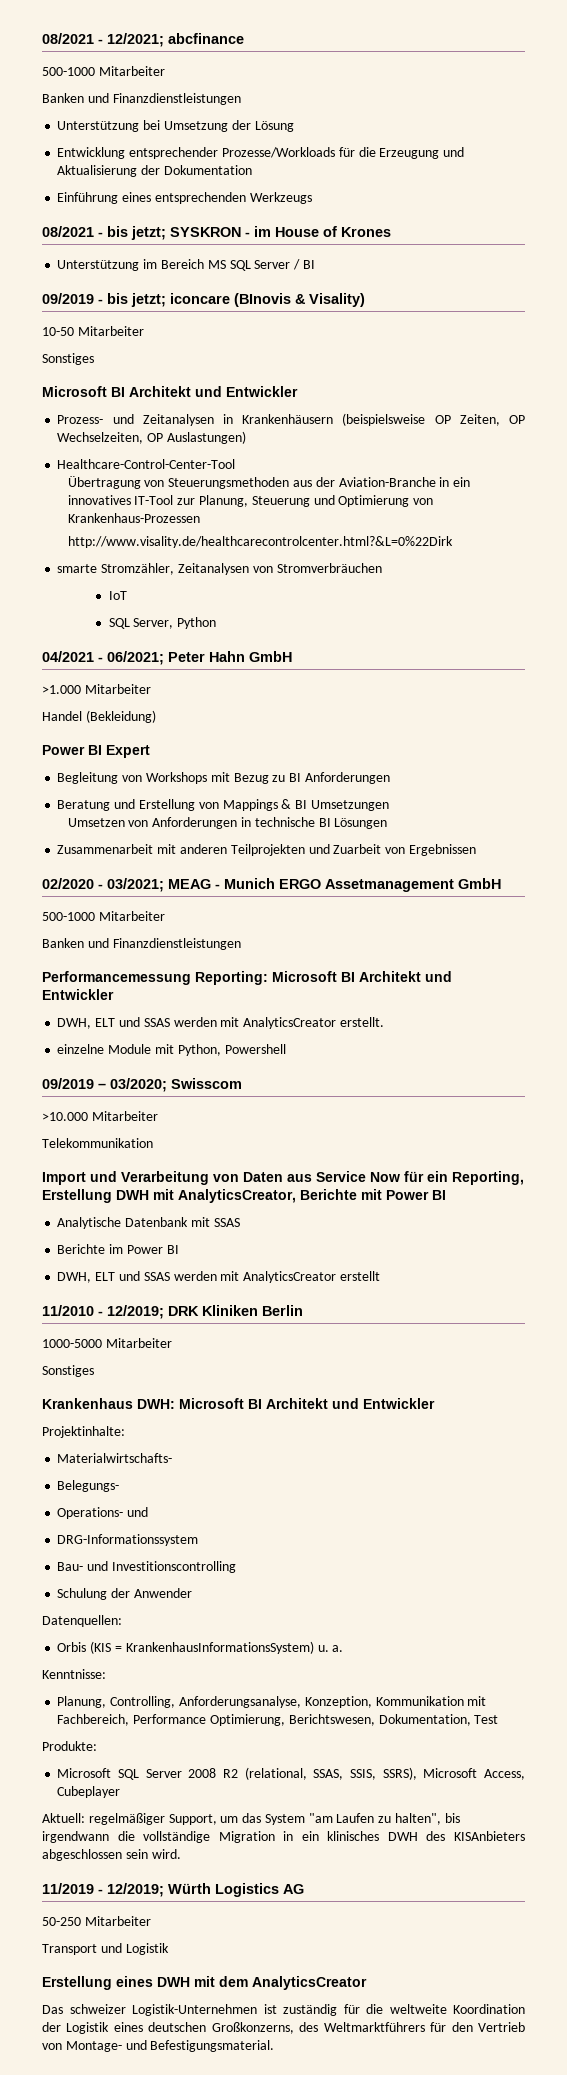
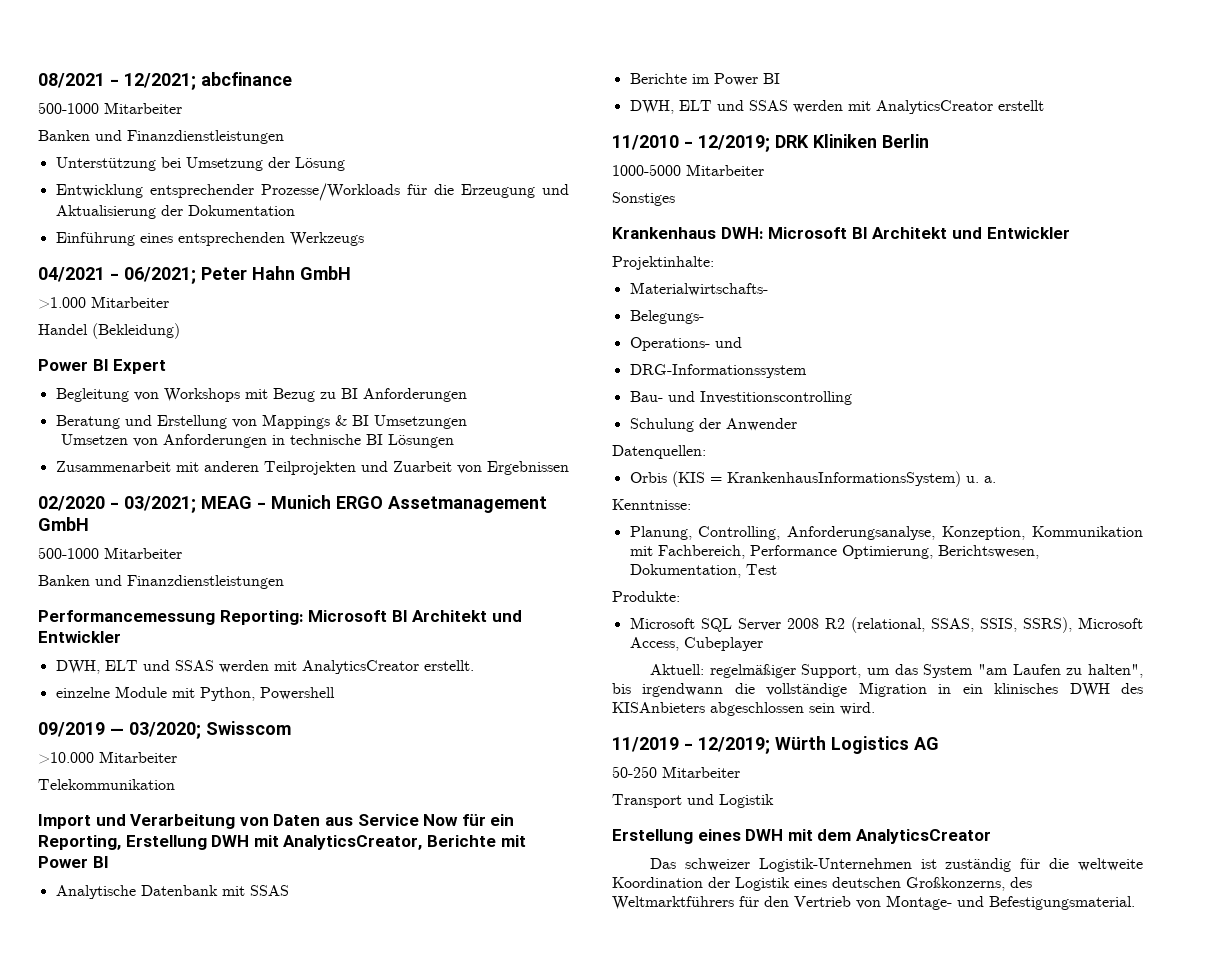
- 08/2021 - bis jetzt; SYSKRON - im House of Krones
- Unterstützung im Bereich MS SQL Server / BI
- 09/2019 - bis jetzt; iconcare (BInovis & Visality)
- 10-50 Mitarbeiter
- Sonstiges
- Microsoft BI Architekt und Entwickler
- Prozess- und Zeitanalysen in Krankenhäusern (beispielsweise OP Zeiten, OP Wechselzeiten, OP Auslastungen)
- Healthcare-Control-Center-Tool
- Übertragung von Steuerungsmethoden aus der Aviation-Branche in ein innovatives IT-Tool zur Planung, Steuerung und Optimierung von Krankenhaus-Prozessen
- http://www.visality.de/healthcarecontrolcenter.html?&L=0%22Dirk
- smarte Stromzähler, Zeitanalysen von Stromverbräuchen
- IoT
- SQL Server, Python
- 09/2019 – 03/2020; Swisscom
+ 09/2019 — 03/2020; Swisscom

